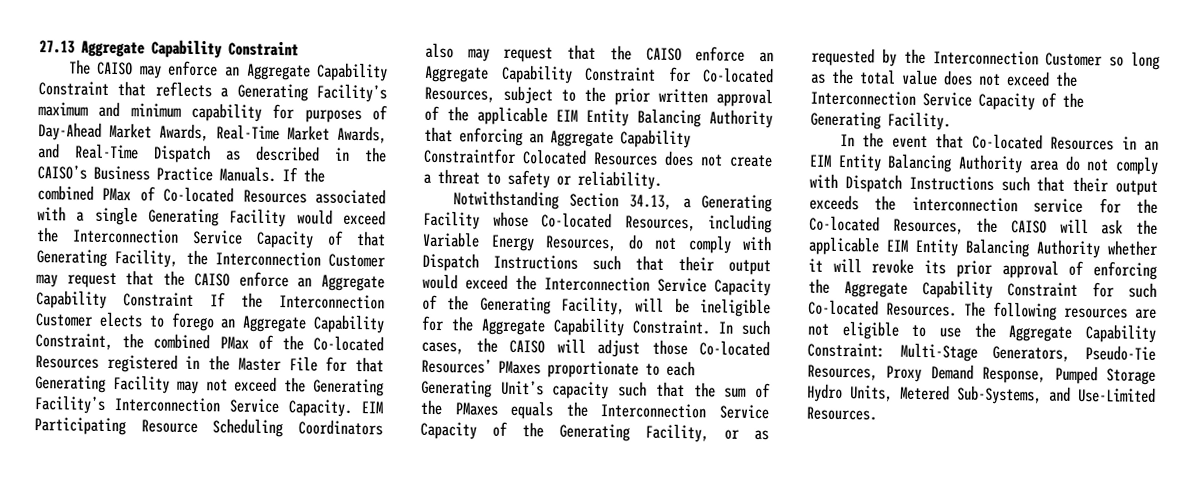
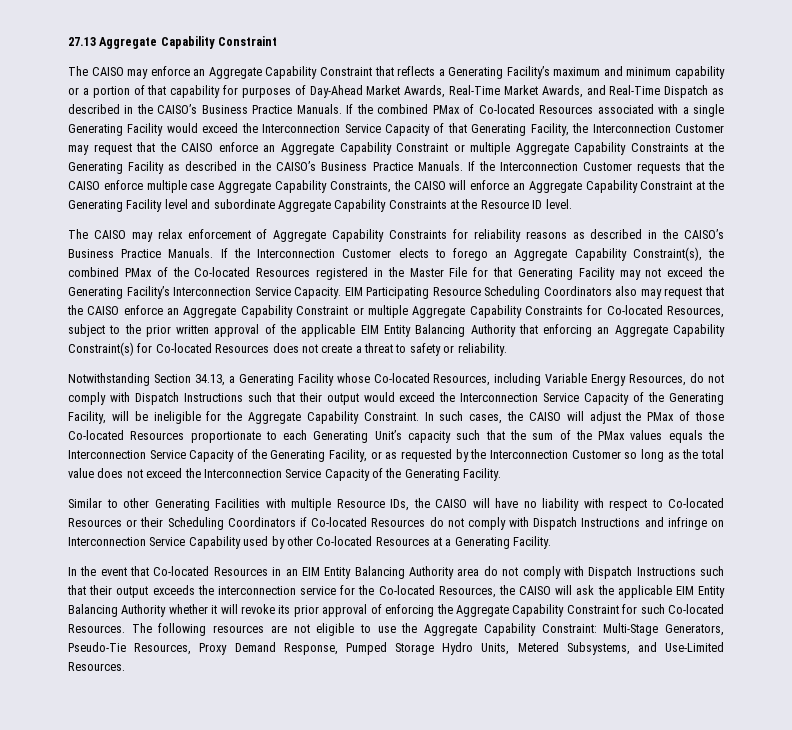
- The CAISO may enforce an Aggregate Capability Constraint that reflects a Generating Facility’s maximum and minimum capability for purposes of Day-Ahead Market Awards, Real-Time Market Awards, and Real-Time Dispatch as described in the CAISO’s Business Practice Manuals.
+ The CAISO may enforce an Aggregate Capability Constraint that reflects a Generating Facility’s maximum and minimum capability or a portion of that capability for purposes of Day-Ahead Market Awards, Real-Time Market Awards, and Real-Time Dispatch as described in the CAISO’s Business Practice Manuals.
- If the combined PMax of Co-located Resources associated with a single Generating Facility would exceed the Interconnection Service Capacity of that Generating Facility, the Interconnection Customer may request that the CAISO enforce an Aggregate Capability Constraint If the Interconnection Customer elects to forego an Aggregate Capability Constraint, the combined PMax of the Co-located Resources registered in the Master File for that Generating Facility may not exceed the Generating Facility’s Interconnection Service Capacity.
+ If the combined PMax of Co-located Resources associated with a single Generating Facility would exceed the Interconnection Service Capacity of that Generating Facility, the Interconnection Customer may request that the CAISO enforce an Aggregate Capability Constraint or multiple Aggregate Capability Constraints at the Generating Facility as described in the CAISO’s Business Practice Manuals. If the Interconnection Customer requests that the CAISO enforce multiple case Aggregate Capability Constraints, the CAISO will enforce an Aggregate Capability Constraint at the Generating Facility level and subordinate Aggregate Capability Constraints at the Resource ID level.
+ The CAISO may relax enforcement of Aggregate Capability Constraints for reliability reasons as described in the CAISO’s Business Practice Manuals. If the Interconnection Customer elects to forego an Aggregate Capability Constraint(s), the combined PMax of the Co-located Resources registered in the Master File for that Generating Facility may not exceed the Generating Facility’s Interconnection Service Capacity.
- EIM Participating Resource Scheduling Coordinators also may request that the CAISO enforce an Aggregate Capability Constraint for Co-located Resources, subject to the prior written approval of the applicable EIM Entity Balancing Authority that enforcing an Aggregate Capability Constraintfor Colocated Resources does not create a threat to safety or reliability.
+ EIM Participating Resource Scheduling Coordinators also may request that the CAISO enforce an Aggregate Capability Constraint or multiple Aggregate Capability Constraints for Co-located Resources, subject to the prior written approval of the applicable EIM Entity Balancing Authority that enforcing an Aggregate Capability Constraint(s) for Co-located Resources does not create a threat to safety or reliability.
- In such cases, the CAISO will adjust those Co-located Resources’ PMaxes proportionate to each Generating Unit’s capacity such that the sum of the PMaxes equals the Interconnection Service Capacity of the Generating Facility, or as requested by the Interconnection Customer so long as the total value does not exceed the Interconnection Service Capacity of the Generating Facility.
+ In such cases, the CAISO will adjust the PMax of those Co-located Resources proportionate to each Generating Unit’s capacity such that the sum of the PMax values equals the Interconnection Service Capacity of the Generating Facility, or as requested by the Interconnection Customer so long as the total value does not exceed the Interconnection Service Capacity of the Generating Facility.
+ Similar to other Generating Facilities with multiple Resource IDs, the CAISO will have no liability with respect to Co-located Resources or their Scheduling Coordinators if Co-located Resources do not comply with Dispatch Instructions and infringe on Interconnection Service Capability used by other Co-located Resources at a Generating Facility.
- The following resources are not eligible to use the Aggregate Capability Constraint: Multi-Stage Generators, Pseudo-Tie Resources, Proxy Demand Response, Pumped Storage Hydro Units, Metered Sub-Systems, and Use-Limited Resources.
+ The following resources are not eligible to use the Aggregate Capability Constraint: Multi-Stage Generators, Pseudo-Tie Resources, Proxy Demand Response, Pumped Storage Hydro Units, Metered Subsystems, and Use-Limited Resources.

